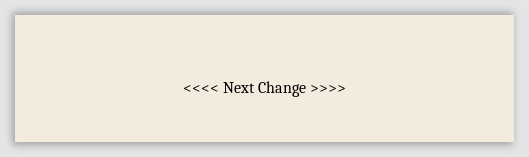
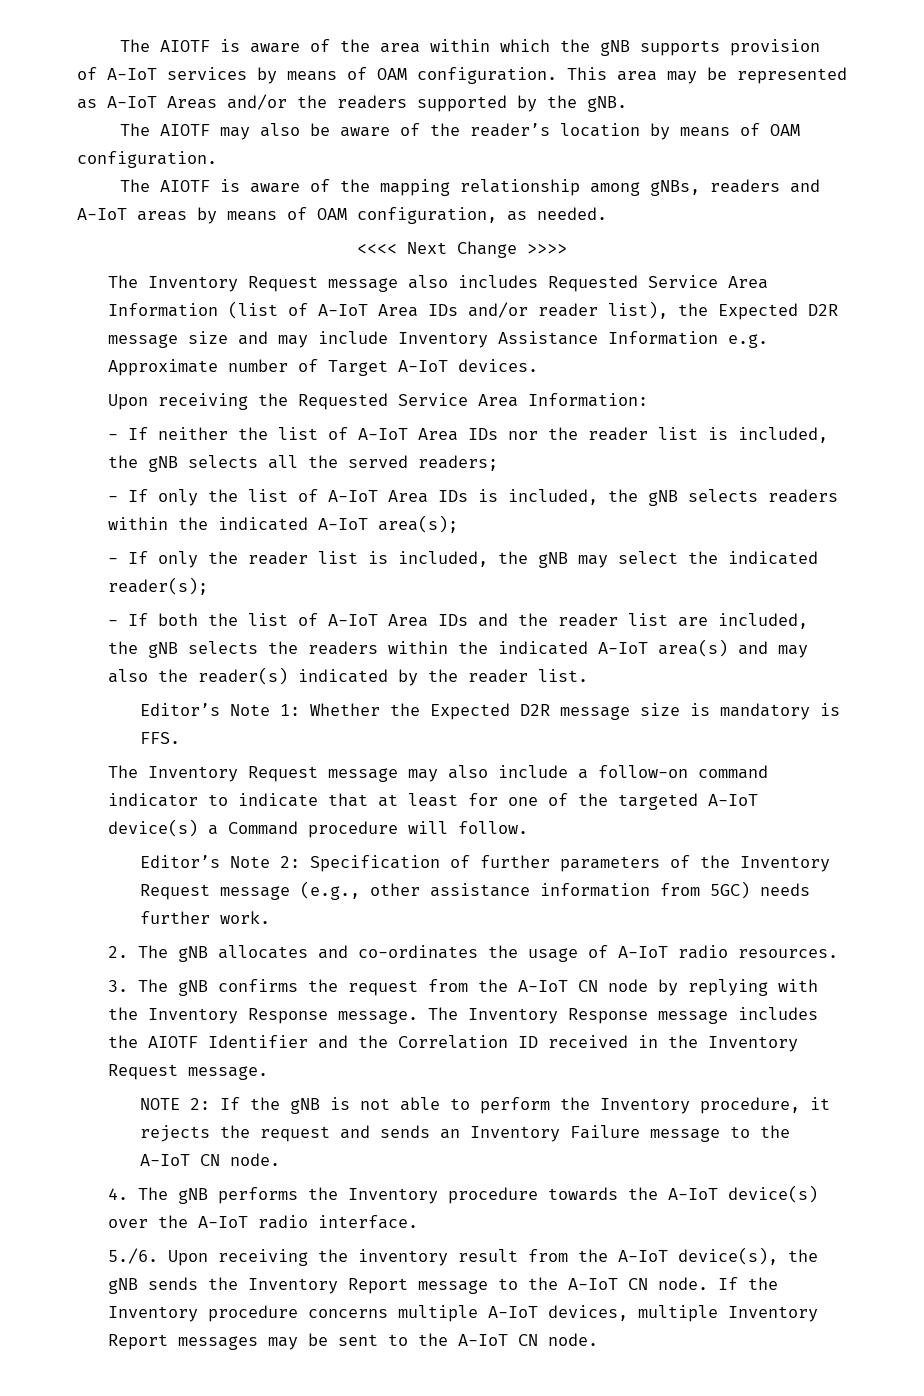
+ The AIOTF is aware of the area within which the gNB supports provision of A-IoT services by means of OAM configuration. This area may be represented as A-IoT Areas and/or the readers supported by the gNB.
+ The AIOTF may also be aware of the reader’s location by means of OAM configuration.
+ The AIOTF is aware of the mapping relationship among gNBs, readers and A-IoT areas by means of OAM configuration, as needed.
  <<<< Next Change >>>>
+ The Inventory Request message also includes Requested Service Area Information (list of A-IoT Area IDs and/or reader list), the Expected D2R message size and may include Inventory Assistance Information e.g. Approximate number of Target A-IoT devices.
+ Upon receiving the Requested Service Area Information:
+ - If neither the list of A-IoT Area IDs nor the reader list is included, the gNB selects all the served readers;
+ - If only the list of A-IoT Area IDs is included, the gNB selects readers within the indicated A-IoT area(s);
+ - If only the reader list is included, the gNB may select the indicated reader(s);
+ - If both the list of A-IoT Area IDs and the reader list are included, the gNB selects the readers within the indicated A-IoT area(s) and may also the reader(s) indicated by the reader list.
+ Editor’s Note 1: Whether the Expected D2R message size is mandatory is FFS.
+ The Inventory Request message may also include a follow-on command indicator to indicate that at least for one of the targeted A-IoT device(s) a Command procedure will follow.
+ Editor’s Note 2: Specification of further parameters of the Inventory Request message (e.g., other assistance information from 5GC) needs further work.
+ 2. The gNB allocates and co-ordinates the usage of A-IoT radio resources.
+ 3. The gNB confirms the request from the A-IoT CN node by replying with the Inventory Response message. The Inventory Response message includes the AIOTF Identifier and the Correlation ID received in the Inventory Request message.
+ NOTE 2: If the gNB is not able to perform the Inventory procedure, it rejects the request and sends an Inventory Failure message to the A-IoT CN node.
+ 4. The gNB performs the Inventory procedure towards the A-IoT device(s) over the A-IoT radio interface.
+ 5./6. Upon receiving the inventory result from the A-IoT device(s), the gNB sends the Inventory Report message to the A-IoT CN node. If the Inventory procedure concerns multiple A-IoT devices, multiple Inventory Report messages may be sent to the A-IoT CN node.

